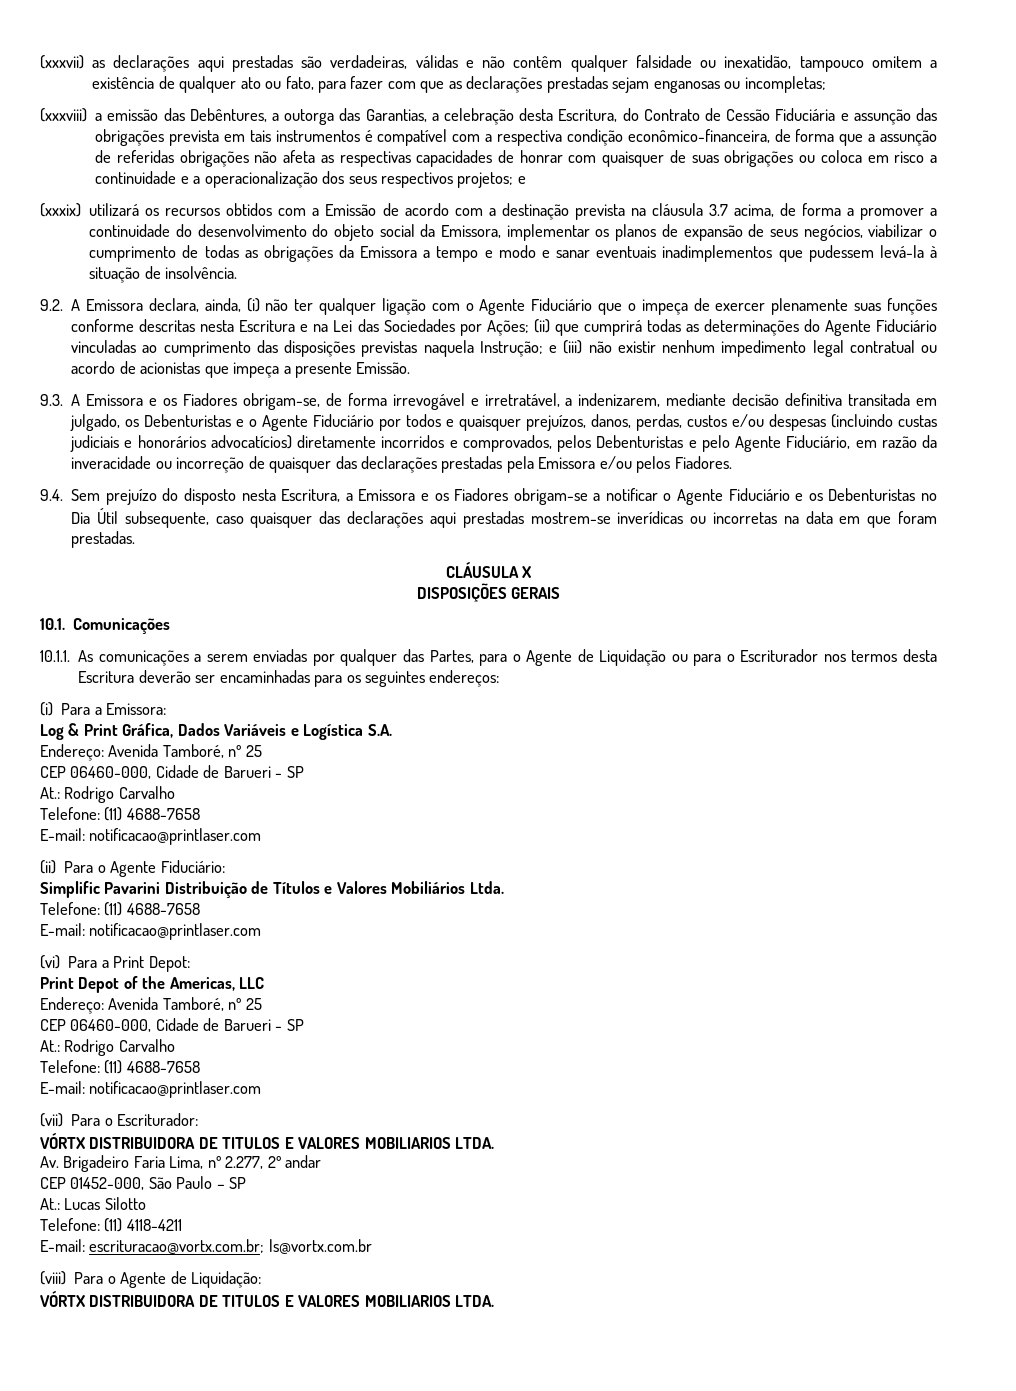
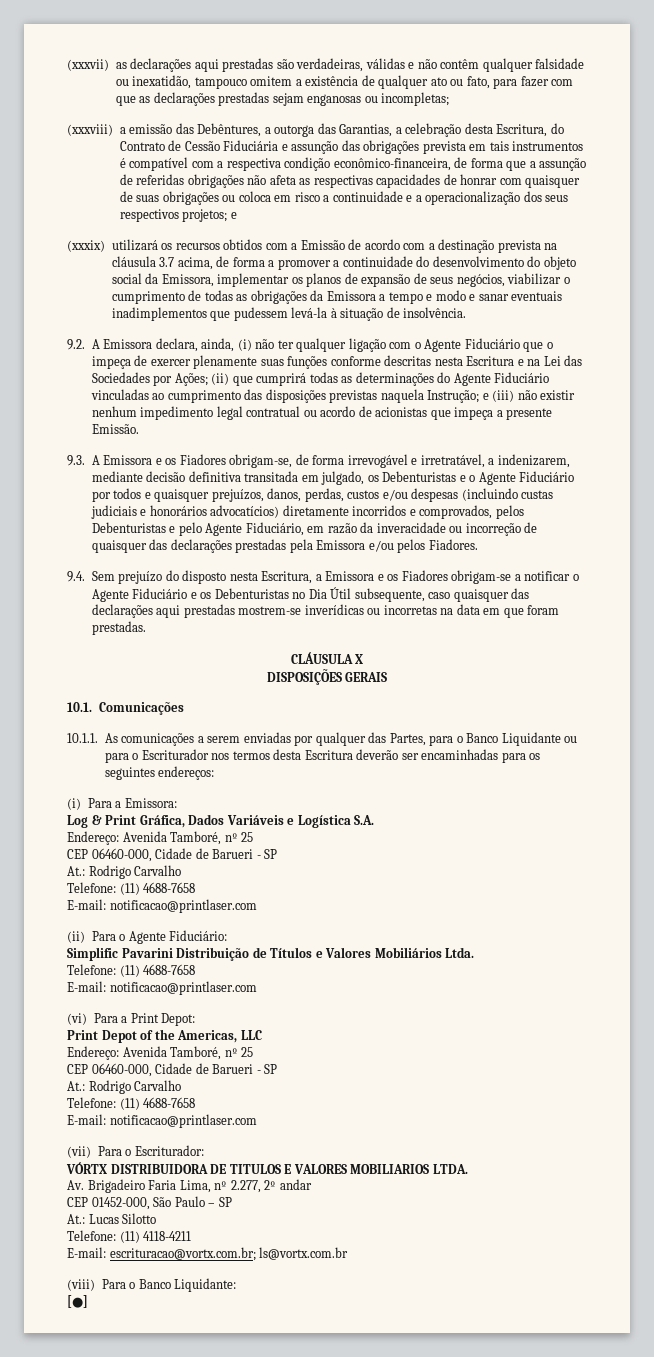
- 10.1.1. As comunicações a serem enviadas por qualquer das Partes, para o Agente de Liquidação ou para o Escriturador nos termos desta Escritura deverão ser encaminhadas para os seguintes endereços:
+ 10.1.1. As comunicações a serem enviadas por qualquer das Partes, para o Banco Liquidante ou para o Escriturador nos termos desta Escritura deverão ser encaminhadas para os seguintes endereços:
- (viii) Para o Agente de Liquidação:
- VÓRTX DISTRIBUIDORA DE TITULOS E VALORES MOBILIARIOS LTDA.
+ (viii) Para o Banco Liquidante:
+ [●]

